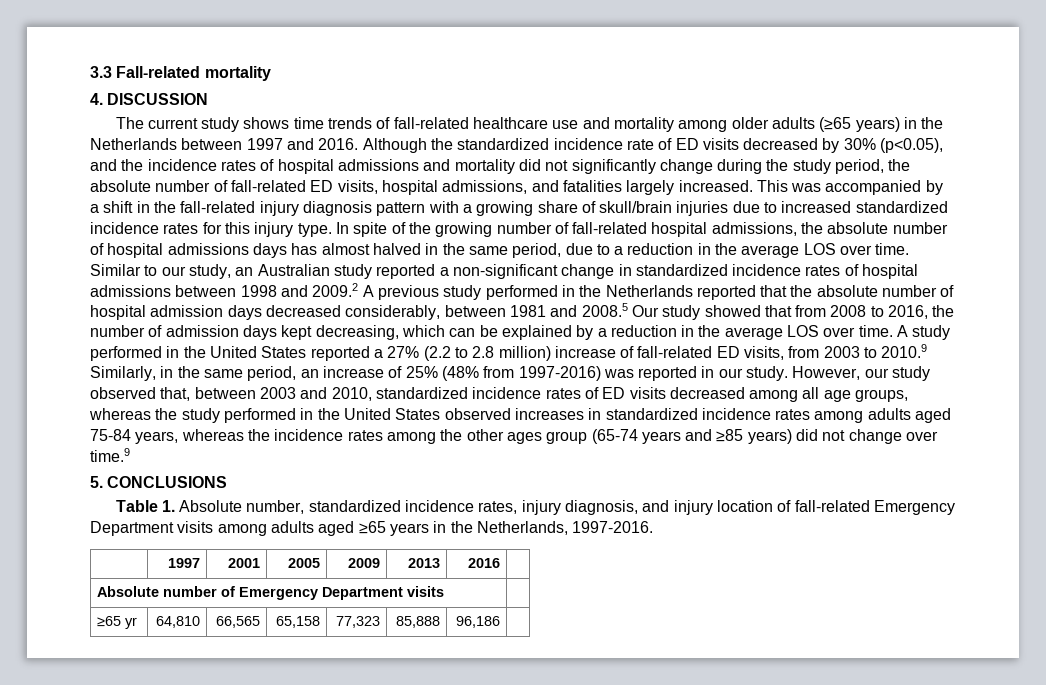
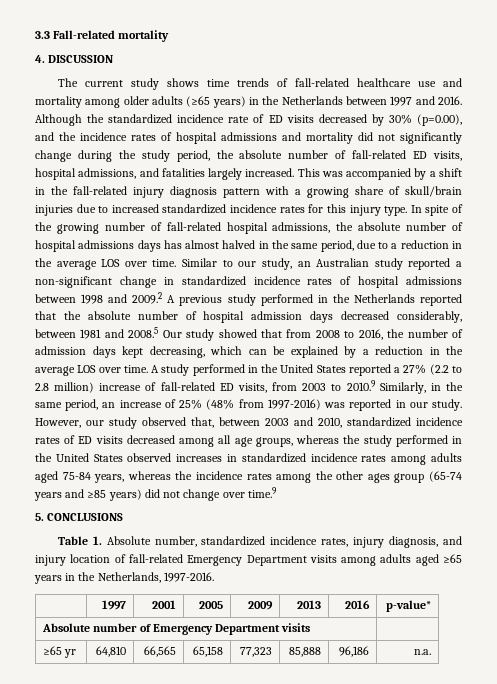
- Although the standardized incidence rate of ED visits decreased by 30% (p<0.05), and the incidence rates of hospital admissions and mortality did not significantly change during the study period, the absolute number of fall-related ED visits, hospital admissions, and fatalities largely increased.
+ Although the standardized incidence rate of ED visits decreased by 30% (p=0.00), and the incidence rates of hospital admissions and mortality did not significantly change during the study period, the absolute number of fall-related ED visits, hospital admissions, and fatalities largely increased.
- | 1997 | 2001 | 2005 | 2009 | 2013 | 2016 |
+ | 1997 | 2001 | 2005 | 2009 | 2013 | 2016 | p-value*
- ≥65 yr | 64,810 | 66,565 | 65,158 | 77,323 | 85,888 | 96,186 |
+ ≥65 yr | 64,810 | 66,565 | 65,158 | 77,323 | 85,888 | 96,186 | n.a.

